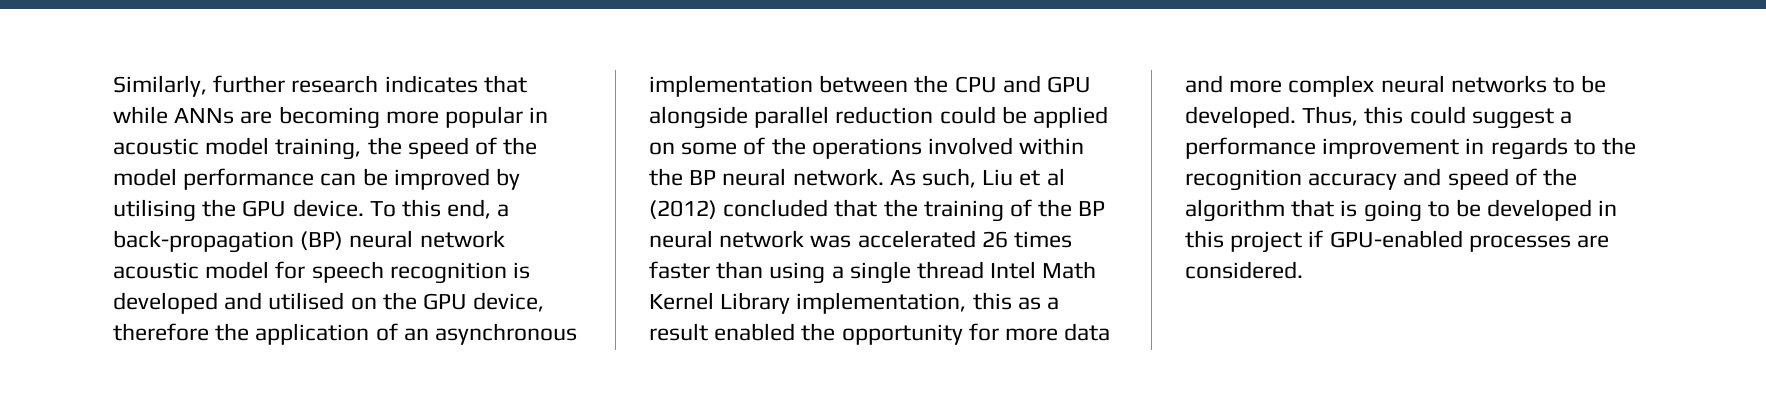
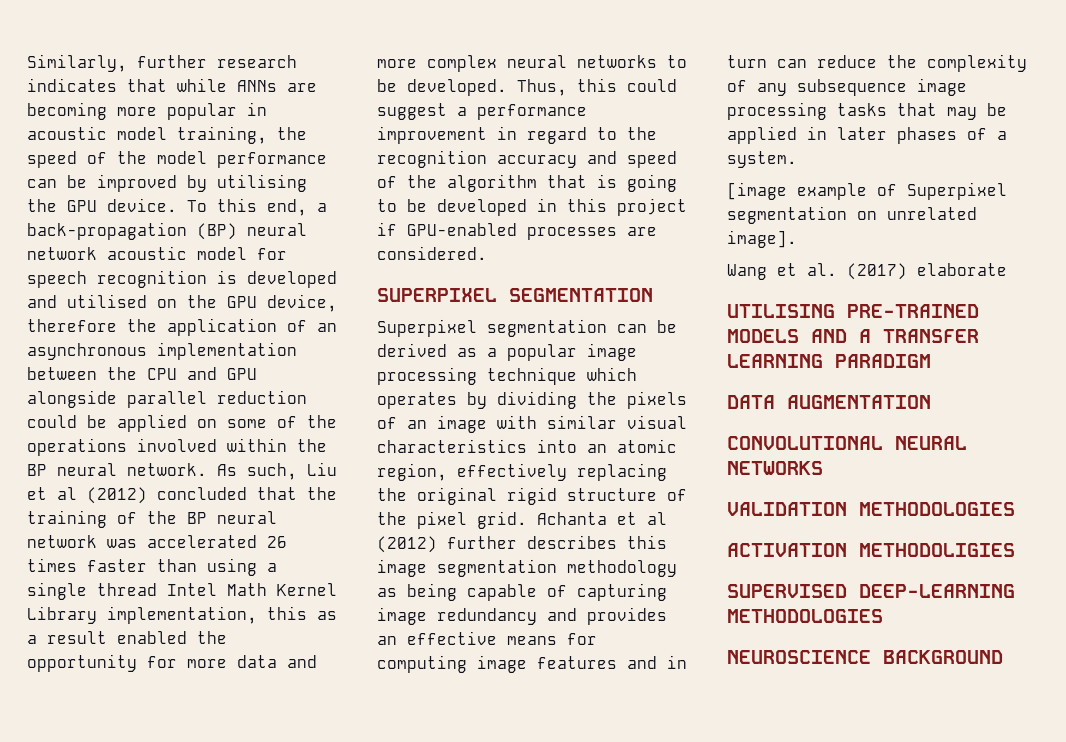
- Thus, this could suggest a performance improvement in regards to the recognition accuracy and speed of the algorithm that is going to be developed in this project if GPU-enabled processes are considered.
+ Thus, this could suggest a performance improvement in regard to the recognition accuracy and speed of the algorithm that is going to be developed in this project if GPU-enabled processes are considered.
+ SUPERPIXEL SEGMENTATION
+ Superpixel segmentation can be derived as a popular image processing technique which operates by dividing the pixels of an image with similar visual characteristics into an atomic region, effectively replacing the original rigid structure of the pixel grid. Achanta et al (2012) further describes this image segmentation methodology as being capable of capturing image redundancy and provides an effective means for computing image features and in turn can reduce the complexity of any subsequence image processing tasks that may be applied in later phases of a system.
+ [image example of Superpixel segmentation on unrelated image].
+ Wang et al. (2017) elaborate
+ UTILISING PRE-TRAINED MODELS AND A TRANSFER LEARNING PARADIGM
+ DATA AUGMENTATION
+ CONVOLUTIONAL NEURAL NETWORKS
+ VALIDATION METHODOLOGIES
+ ACTIVATION METHODOLIGIES
+ SUPERVISED DEEP-LEARNING METHODOLOGIES
+ NEUROSCIENCE BACKGROUND

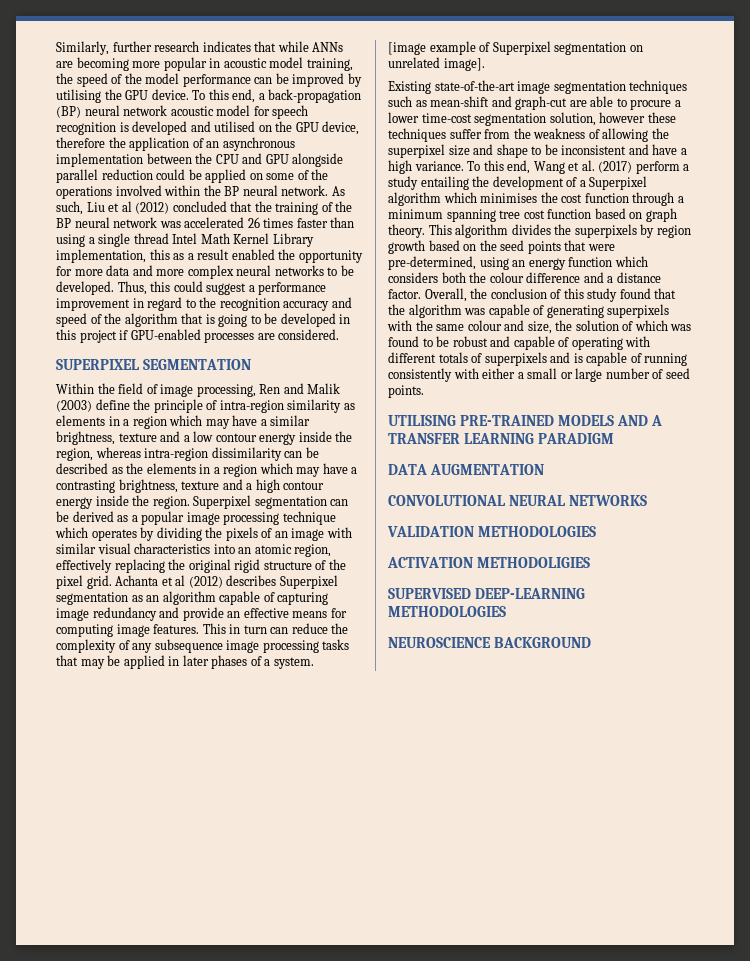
+ Within the field of image processing, Ren and Malik (2003) define the principle of intra-region similarity as elements in a region which may have a similar brightness, texture and a low contour energy inside the region, whereas intra-region dissimilarity can be described as the elements in a region which may have a contrasting brightness, texture and a high contour energy inside the region.
- Achanta et al (2012) further describes this image segmentation methodology as being capable of capturing image redundancy and provides an effective means for computing image features and in turn can reduce the complexity of any subsequence image processing tasks that may be applied in later phases of a system.
+ Achanta et al (2012) describes Superpixel segmentation as an algorithm capable of capturing image redundancy and provide an effective means for computing image features. This in turn can reduce the complexity of any subsequence image processing tasks that may be applied in later phases of a system.
- Wang et al. (2017) elaborate
+ Existing state-of-the-art image segmentation techniques such as mean-shift and graph-cut are able to procure a lower time-cost segmentation solution, however these techniques suffer from the weakness of allowing the superpixel size and shape to be inconsistent and have a high variance. To this end, Wang et al. (2017) perform a study entailing the development of a Superpixel algorithm which minimises the cost function through a minimum spanning tree cost function based on graph theory. This algorithm divides the superpixels by region growth based on the seed points that were pre-determined, using an energy function which considers both the colour difference and a distance factor. Overall, the conclusion of this study found that the algorithm was capable of generating superpixels with the same colour and size, the solution of which was found to be robust and capable of operating with different totals of superpixels and is capable of running consistently with either a small or large number of seed points.

